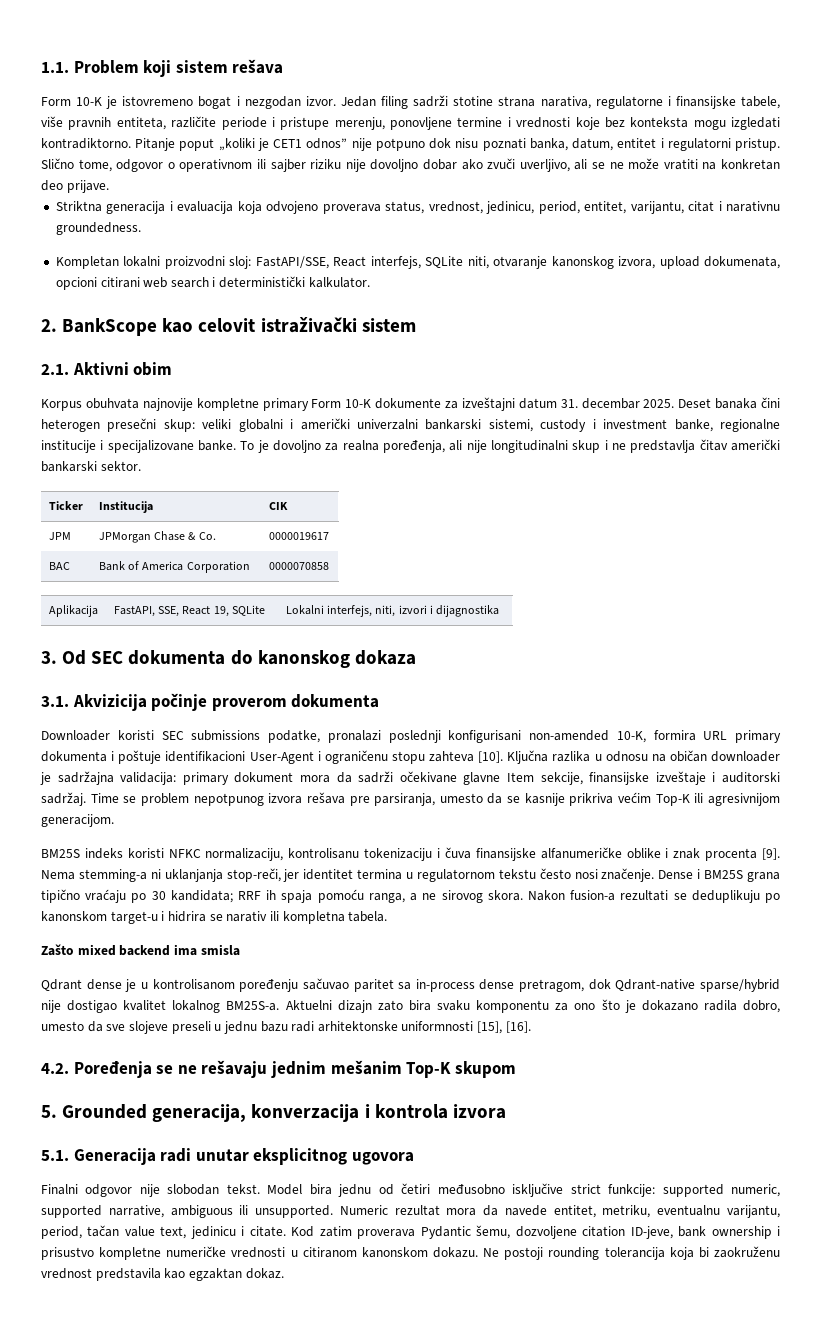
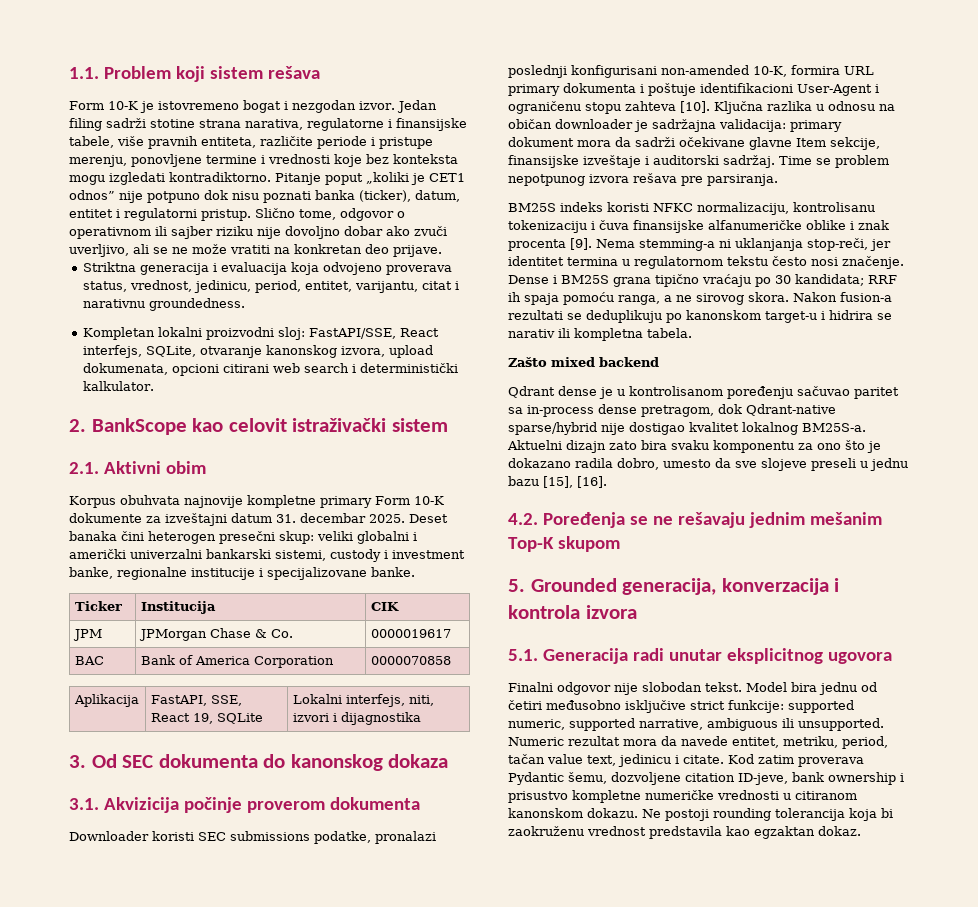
- Pitanje poput „koliki je CET1 odnos” nije potpuno dok nisu poznati banka, datum, entitet i regulatorni pristup.
+ Pitanje poput „koliki je CET1 odnos” nije potpuno dok nisu poznati banka (ticker), datum, entitet i regulatorni pristup.
- Kompletan lokalni proizvodni sloj: FastAPI/SSE, React interfejs, SQLite niti, otvaranje kanonskog izvora, upload dokumenata, opcioni citirani web search i deterministički kalkulator.
+ Kompletan lokalni proizvodni sloj: FastAPI/SSE, React interfejs, SQLite, otvaranje kanonskog izvora, upload dokumenata, opcioni citirani web search i deterministički kalkulator.
- To je dovoljno za realna poređenja, ali nije longitudinalni skup i ne predstavlja čitav američki bankarski sektor.
- Time se problem nepotpunog izvora rešava pre parsiranja, umesto da se kasnije prikriva većim Top-K ili agresivnijom generacijom.
+ Time se problem nepotpunog izvora rešava pre parsiranja.
- Zašto mixed backend ima smisla
+ Zašto mixed backend
- Aktuelni dizajn zato bira svaku komponentu za ono što je dokazano radila dobro, umesto da sve slojeve preseli u jednu bazu radi arhitektonske uniformnosti [15], [16].
+ Aktuelni dizajn zato bira svaku komponentu za ono što je dokazano radila dobro, umesto da sve slojeve preseli u jednu bazu [15], [16].
- Numeric rezultat mora da navede entitet, metriku, eventualnu varijantu, period, tačan value text, jedinicu i citate.
+ Numeric rezultat mora da navede entitet, metriku, period, tačan value text, jedinicu i citate.

